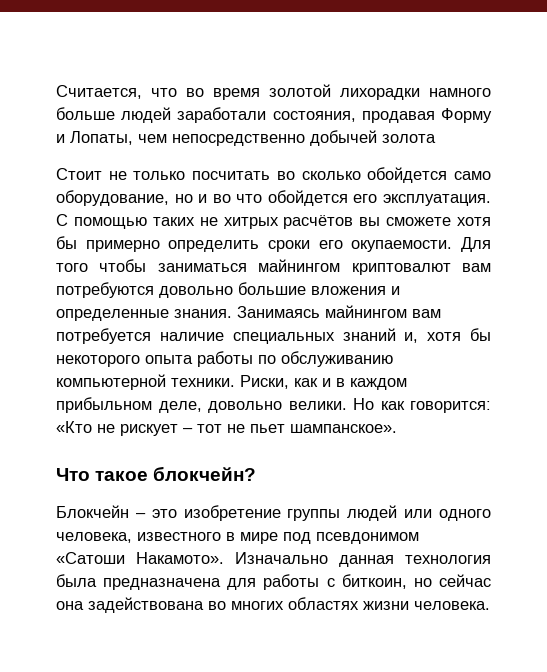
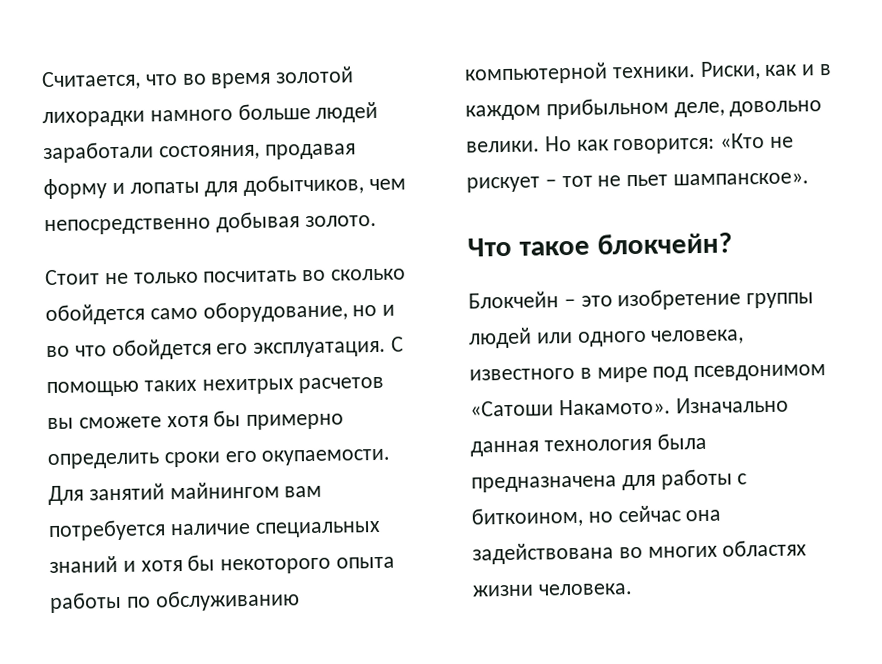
- Считается, что во время золотой лихорадки намного больше людей заработали состояния, продавая Форму и Лопаты, чем непосредственно добычей золота
+ Считается, что во время золотой лихорадки намного больше людей заработали состояния, продавая форму и лопаты для добытчиков, чем непосредственно добывая золото.
- С помощью таких не хитрых расчётов вы сможете хотя бы примерно определить сроки его окупаемости.
+ С помощью таких нехитрых расчетов вы сможете хотя бы примерно определить сроки его окупаемости.
- Для того чтобы заниматься майнингом криптовалют вам потребуются довольно большие вложения и определенные знания. Занимаясь майнингом вам потребуется наличие специальных знаний и, хотя бы некоторого опыта работы по обслуживанию компьютерной техники.
+ Для занятий майнингом вам потребуется наличие специальных знаний и хотя бы некоторого опыта работы по обслуживанию компьютерной техники.
- Изначально данная технология была предназначена для работы с биткоин, но сейчас она задействована во многих областях жизни человека.
+ Изначально данная технология была предназначена для работы с биткоином, но сейчас она задействована во многих областях жизни человека.

